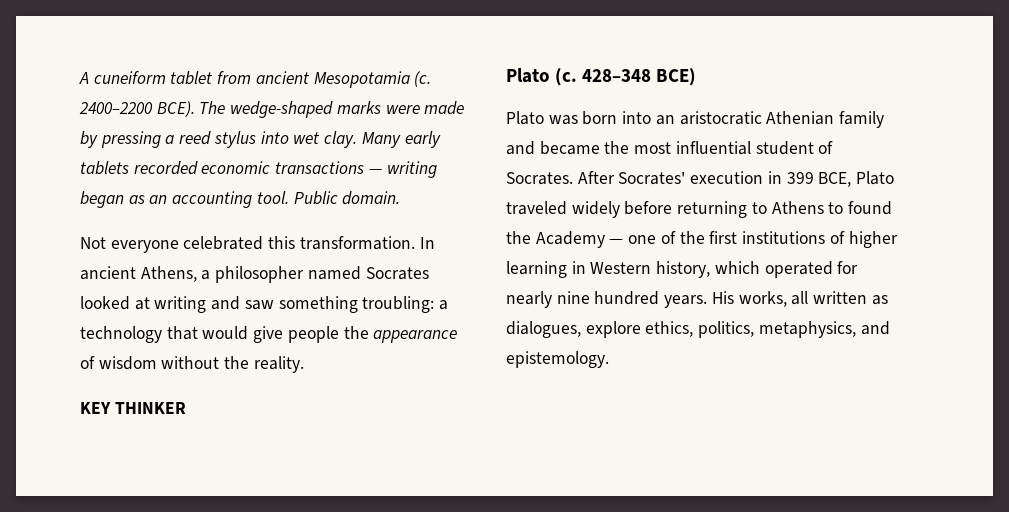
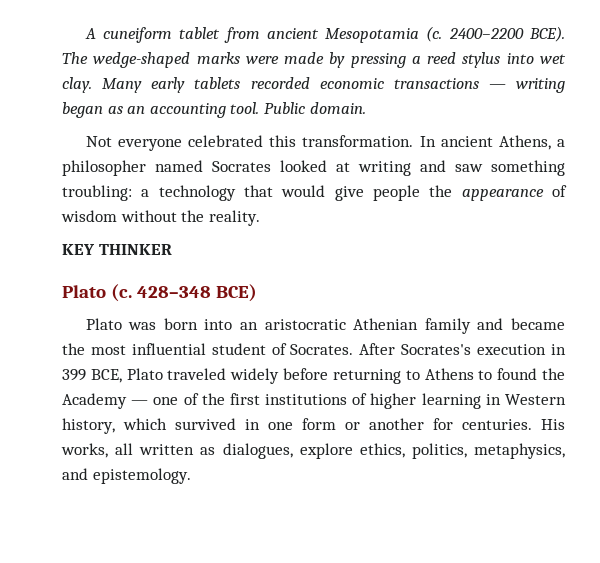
- After Socrates' execution in 399 BCE, Plato traveled widely before returning to Athens to found the Academy — one of the first institutions of higher learning in Western history, which operated for nearly nine hundred years.
+ After Socrates's execution in 399 BCE, Plato traveled widely before returning to Athens to found the Academy — one of the first institutions of higher learning in Western history, which survived in one form or another for centuries.

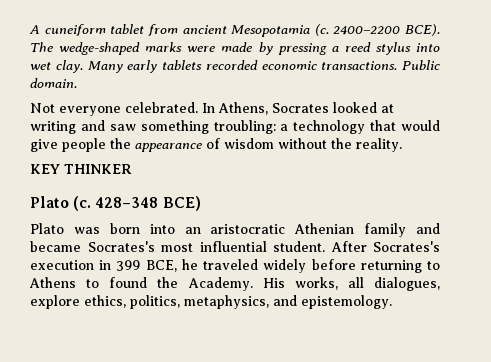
- Many early tablets recorded economic transactions — writing began as an accounting tool. Public domain.
- Not everyone celebrated this transformation. In ancient Athens, a philosopher named Socrates looked at writing and saw something troubling: a technology that would give people the appearance of wisdom without the reality.
+ Many early tablets recorded economic transactions. Public domain.
+ Not everyone celebrated. In Athens, Socrates looked at writing and saw something troubling: a technology that would give people the appearance of wisdom without the reality.
- Plato was born into an aristocratic Athenian family and became the most influential student of Socrates.
+ Plato was born into an aristocratic Athenian family and became Socrates's most influential student.
- After Socrates's execution in 399 BCE, Plato traveled widely before returning to Athens to found the Academy — one of the first institutions of higher learning in Western history, which survived in one form or another for centuries.
+ After Socrates's execution in 399 BCE, he traveled widely before returning to Athens to found the Academy.
- His works, all written as dialogues, explore ethics, politics, metaphysics, and epistemology.
+ His works, all dialogues, explore ethics, politics, metaphysics, and epistemology.

